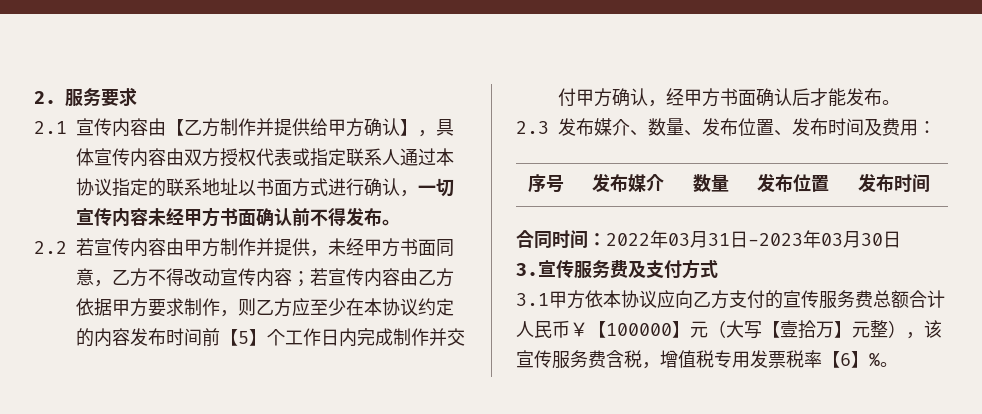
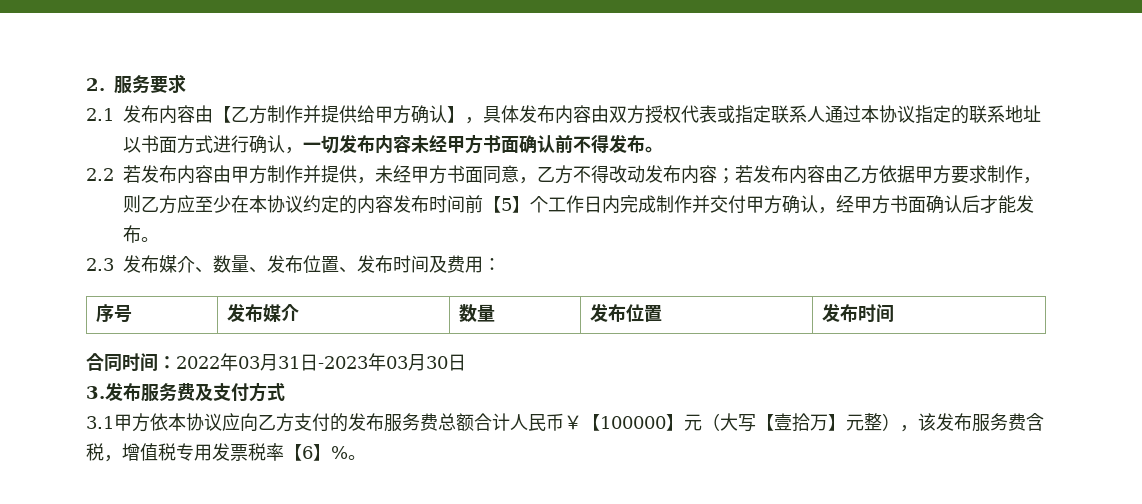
- 2.1宣传内容由【乙方制作并提供给甲方确认】，具体宣传内容由双方授权代表或指定联系人通过本协议指定的联系地址以书面方式进行确认，一切宣传内容未经甲方书面确认前不得发布。
+ 2.1发布内容由【乙方制作并提供给甲方确认】，具体发布内容由双方授权代表或指定联系人通过本协议指定的联系地址以书面方式进行确认，一切发布内容未经甲方书面确认前不得发布。
- 2.2若宣传内容由甲方制作并提供，未经甲方书面同意，乙方不得改动宣传内容；若宣传内容由乙方依据甲方要求制作，则乙方应至少在本协议约定的内容发布时间前【5】个工作日内完成制作并交付甲方确认，经甲方书面确认后才能发布。
+ 2.2若发布内容由甲方制作并提供，未经甲方书面同意，乙方不得改动发布内容；若发布内容由乙方依据甲方要求制作，则乙方应至少在本协议约定的内容发布时间前【5】个工作日内完成制作并交付甲方确认，经甲方书面确认后才能发布。
- 3.宣传服务费及支付方式
+ 3.发布服务费及支付方式
- 3.1甲方依本协议应向乙方支付的宣传服务费总额合计人民币￥【100000】元（大写【壹拾万】元整），该宣传服务费含税，增值税专用发票税率【6】%。
+ 3.1甲方依本协议应向乙方支付的发布服务费总额合计人民币￥【100000】元（大写【壹拾万】元整），该发布服务费含税，增值税专用发票税率【6】%。

